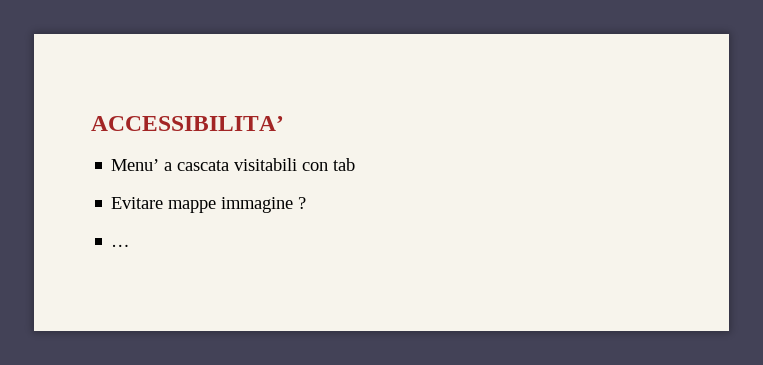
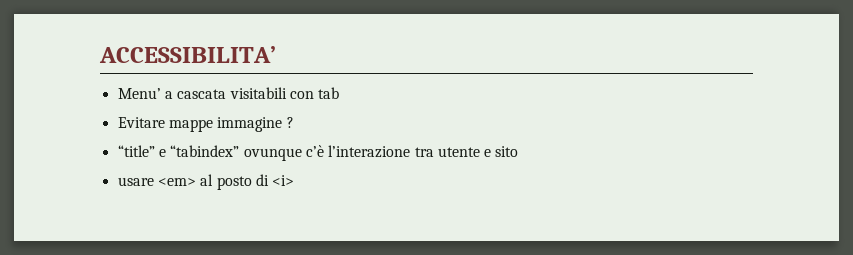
- …
+ “title” e “tabindex” ovunque c’è l’interazione tra utente e sito
+ usare <em> al posto di <i>

